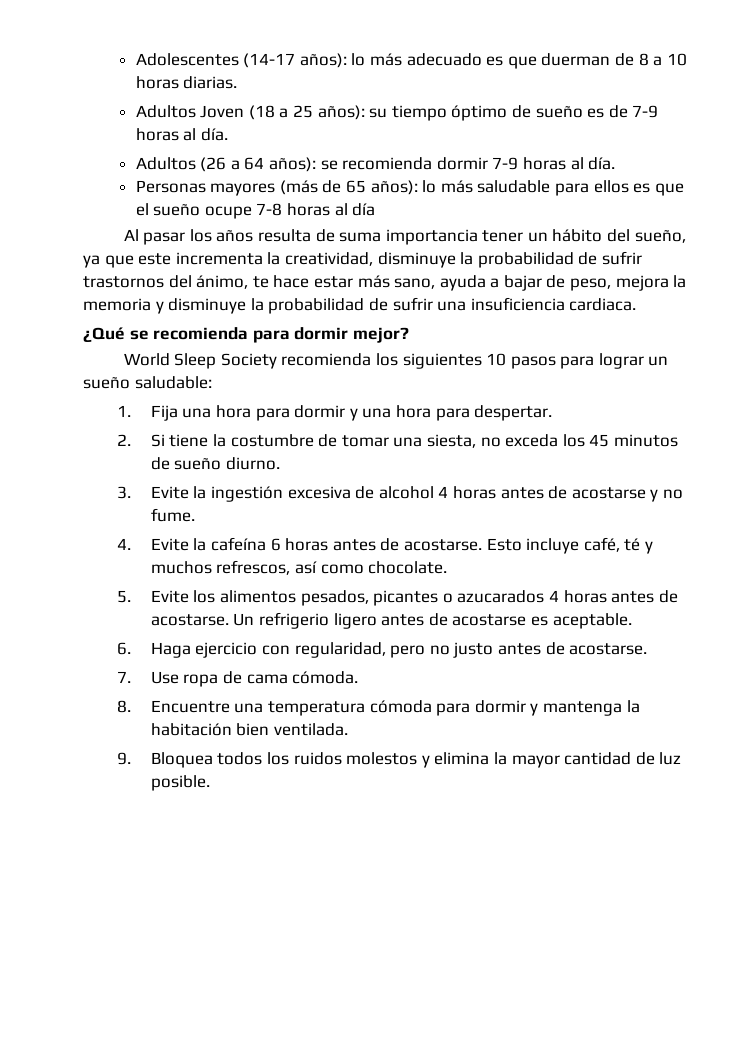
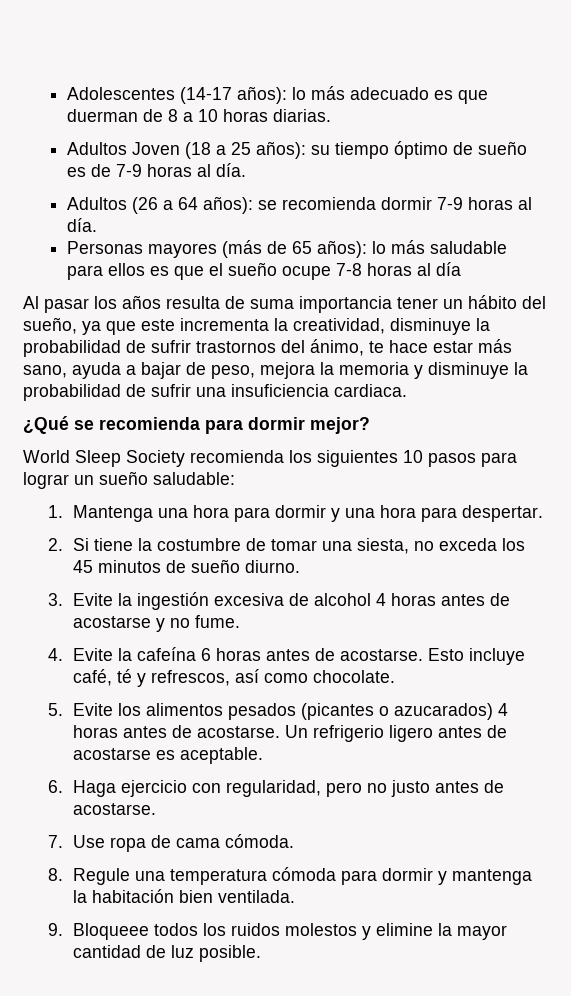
- 1. Fija una hora para dormir y una hora para despertar.
+ 1. Mantenga una hora para dormir y una hora para despertar.
- Esto incluye café, té y muchos refrescos, así como chocolate.
+ Esto incluye café, té y refrescos, así como chocolate.
- 5. Evite los alimentos pesados, picantes o azucarados 4 horas antes de acostarse.
+ 5. Evite los alimentos pesados (picantes o azucarados) 4 horas antes de acostarse.
- 8. Encuentre una temperatura cómoda para dormir y mantenga la habitación bien ventilada.
+ 8. Regule una temperatura cómoda para dormir y mantenga la habitación bien ventilada.
- 9. Bloquea todos los ruidos molestos y elimina la mayor cantidad de luz posible.
+ 9. Bloqueee todos los ruidos molestos y elimine la mayor cantidad de luz posible.

